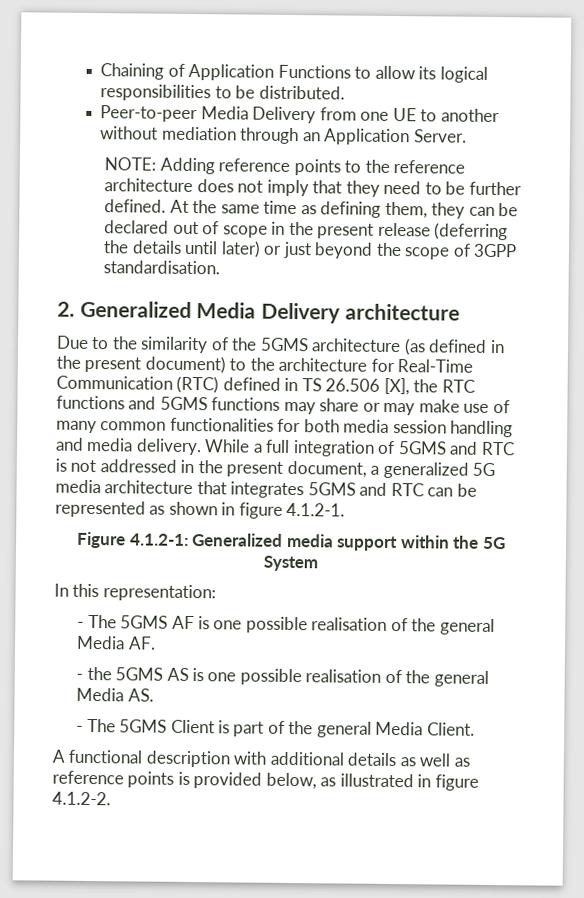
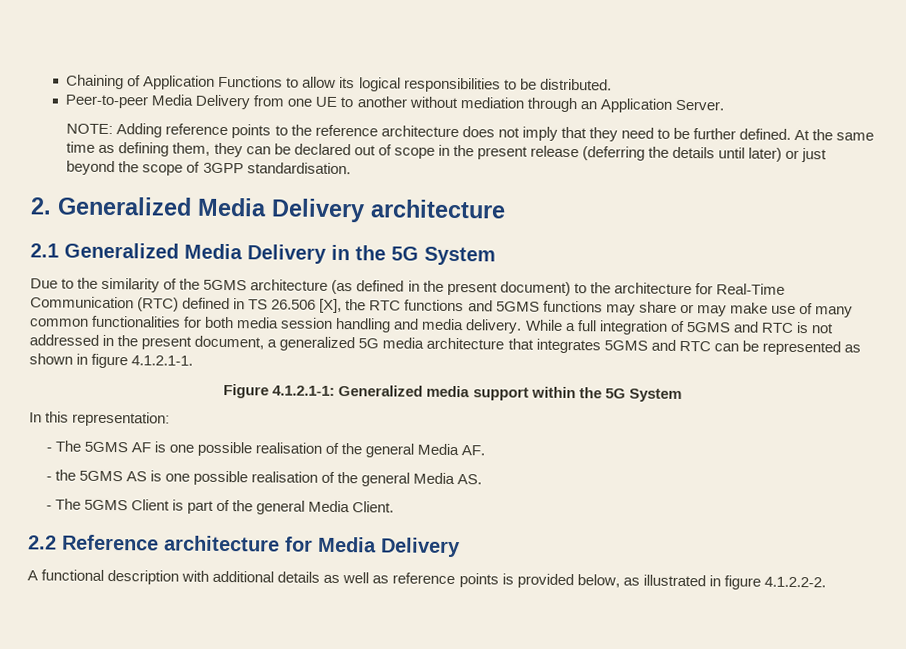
+ 2.1 Generalized Media Delivery in the 5G System
- While a full integration of 5GMS and RTC is not addressed in the present document, a generalized 5G media architecture that integrates 5GMS and RTC can be represented as shown in figure 4.1.2-1.
+ While a full integration of 5GMS and RTC is not addressed in the present document, a generalized 5G media architecture that integrates 5GMS and RTC can be represented as shown in figure 4.1.2.1-1.
- Figure 4.1.2-1: Generalized media support within the 5G System
+ Figure 4.1.2.1-1: Generalized media support within the 5G System
+ 2.2 Reference architecture for Media Delivery
- A functional description with additional details as well as reference points is provided below, as illustrated in figure 4.1.2-2.
+ A functional description with additional details as well as reference points is provided below, as illustrated in figure 4.1.2.2-2.

